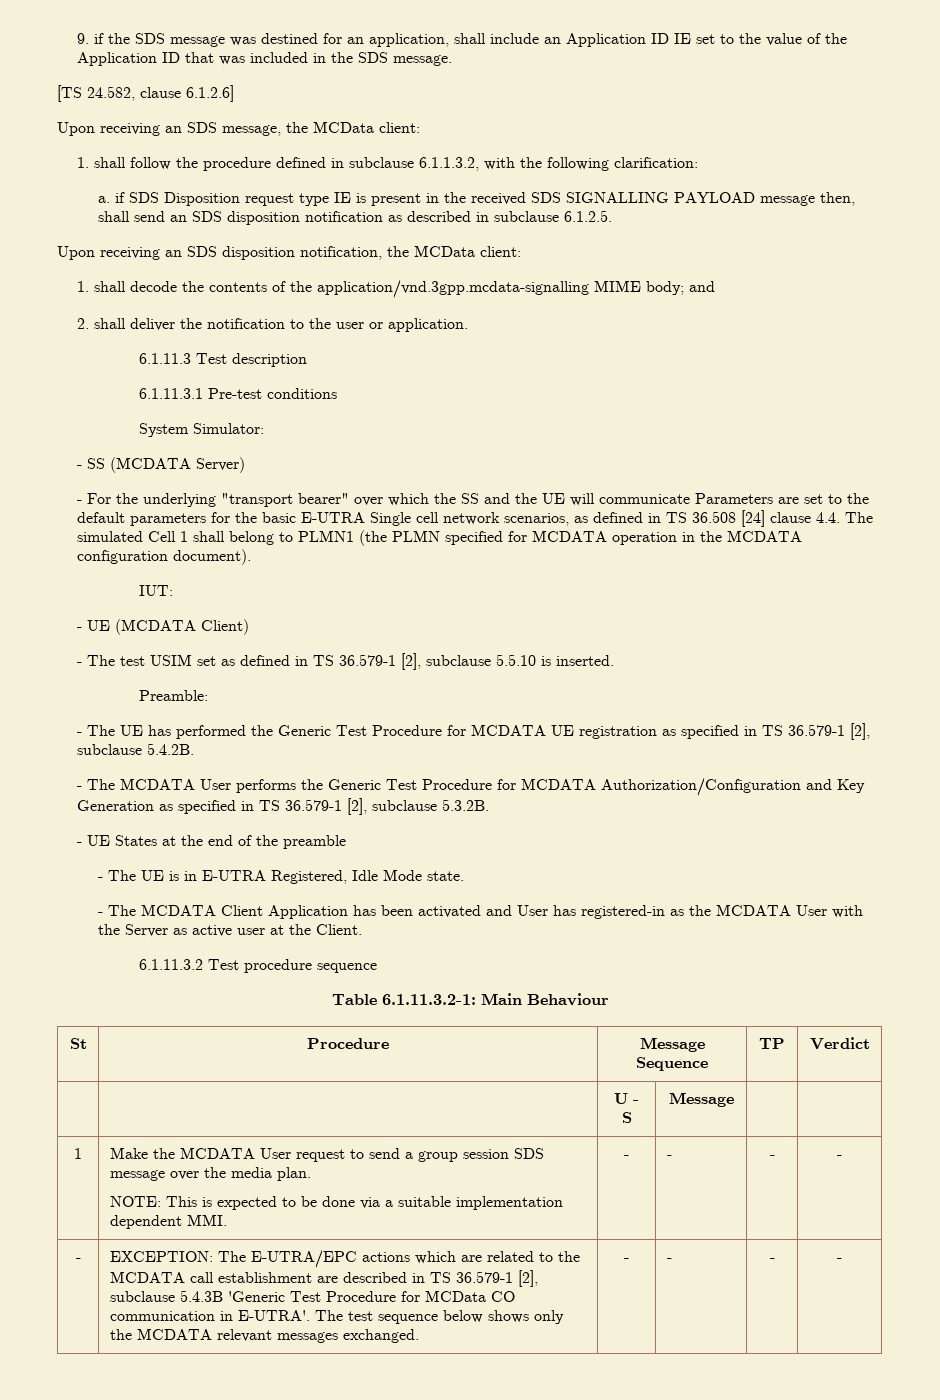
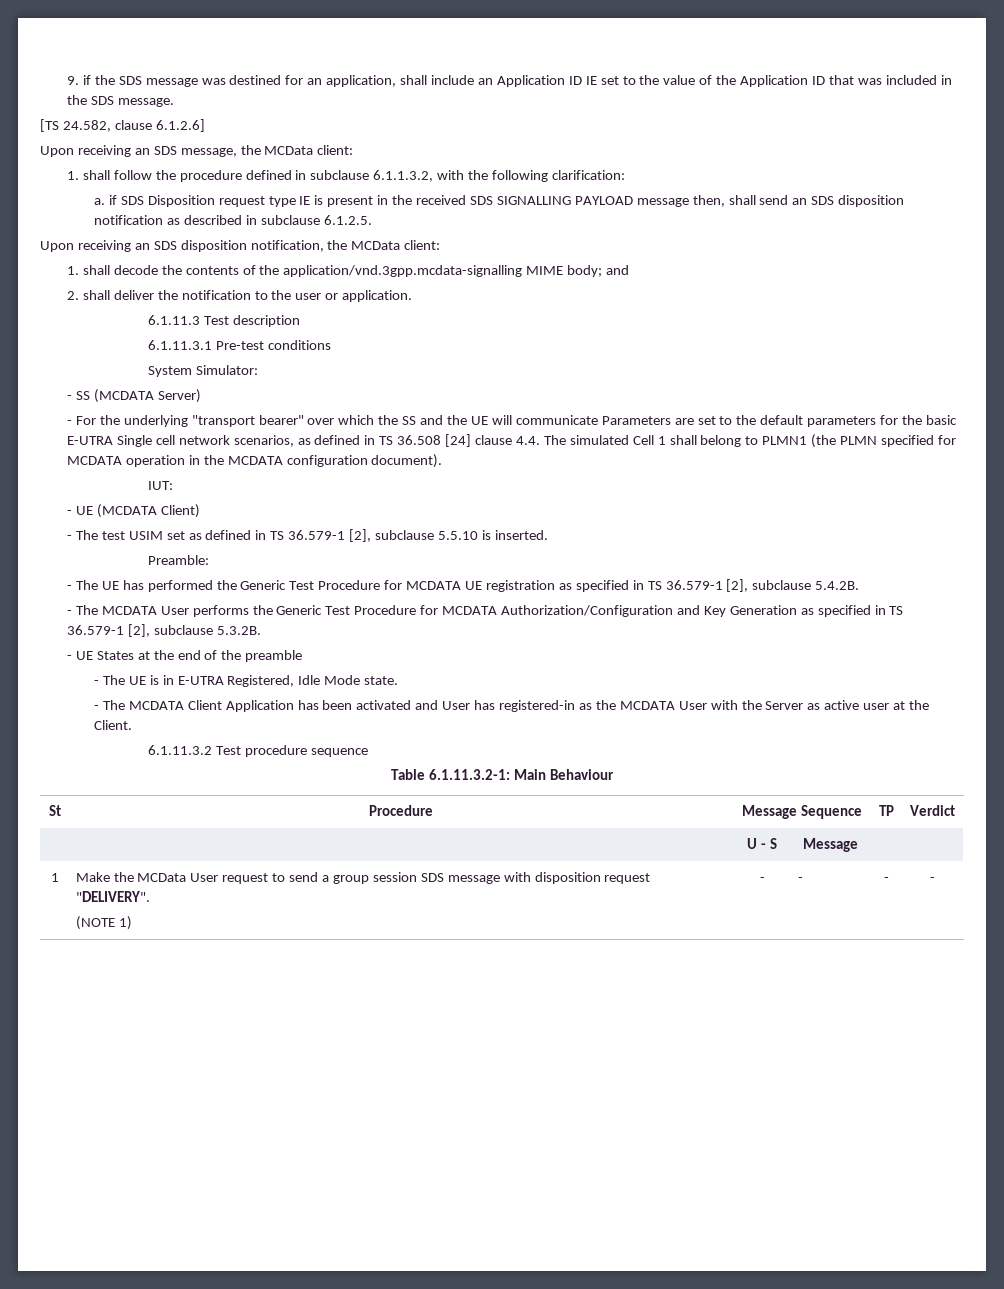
- 1 | Make the MCDATA User request to send a group session SDS message over the media plan.
- NOTE: This is expected to be done via a suitable implementation dependent MMI. | - | - | - | -
- - | EXCEPTION: The E-UTRA/EPC actions which are related to the MCDATA call establishment are described in TS 36.579-1 [2], subclause 5.4.3B 'Generic Test Procedure for MCData CO communication in E-UTRA'. The test sequence below shows only the MCDATA relevant messages exchanged. | - | - | - | -
+ 1 | Make the MCData User request to send a group session SDS message with disposition request "DELIVERY".
+ (NOTE 1) | - | - | - | -

